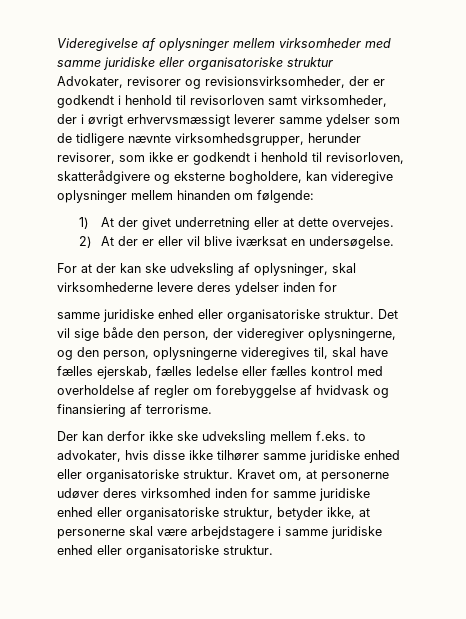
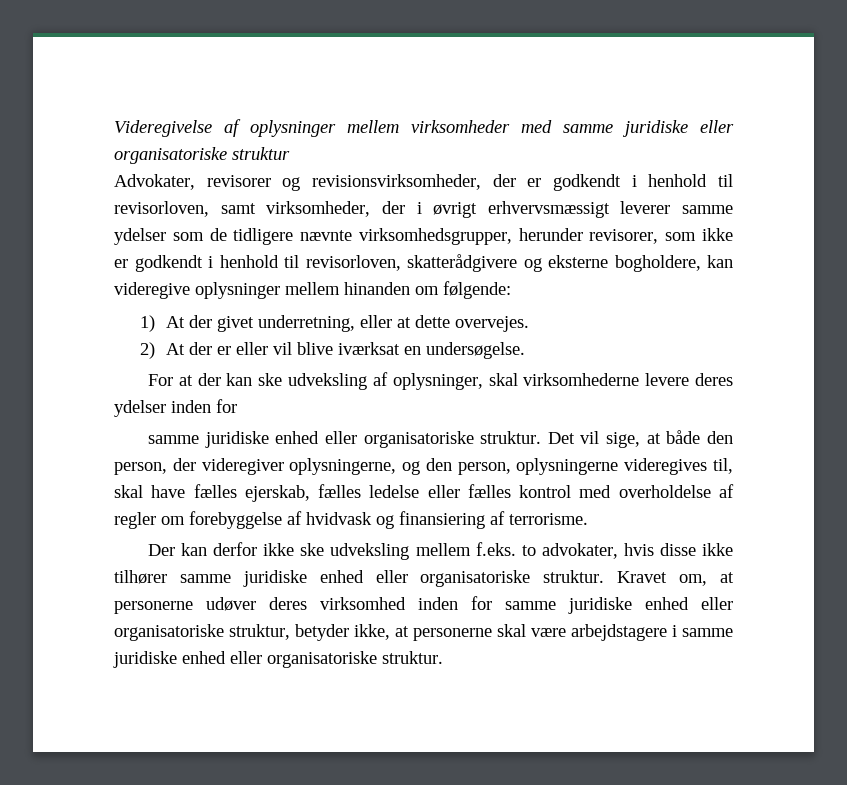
- Advokater, revisorer og revisionsvirksomheder, der er godkendt i henhold til revisorloven samt virksomheder, der i øvrigt erhvervsmæssigt leverer samme ydelser som de tidligere nævnte virksomhedsgrupper, herunder revisorer, som ikke er godkendt i henhold til revisorloven, skatterådgivere og eksterne bogholdere, kan videregive oplysninger mellem hinanden om følgende:
+ Advokater, revisorer og revisionsvirksomheder, der er godkendt i henhold til revisorloven, samt virksomheder, der i øvrigt erhvervsmæssigt leverer samme ydelser som de tidligere nævnte virksomhedsgrupper, herunder revisorer, som ikke er godkendt i henhold til revisorloven, skatterådgivere og eksterne bogholdere, kan videregive oplysninger mellem hinanden om følgende:
- 1) At der givet underretning eller at dette overvejes.
+ 1) At der givet underretning, eller at dette overvejes.
- Det vil sige både den person, der videregiver oplysningerne, og den person, oplysningerne videregives til, skal have fælles ejerskab, fælles ledelse eller fælles kontrol med overholdelse af regler om forebyggelse af hvidvask og finansiering af terrorisme.
+ Det vil sige, at både den person, der videregiver oplysningerne, og den person, oplysningerne videregives til, skal have fælles ejerskab, fælles ledelse eller fælles kontrol med overholdelse af regler om forebyggelse af hvidvask og finansiering af terrorisme.

